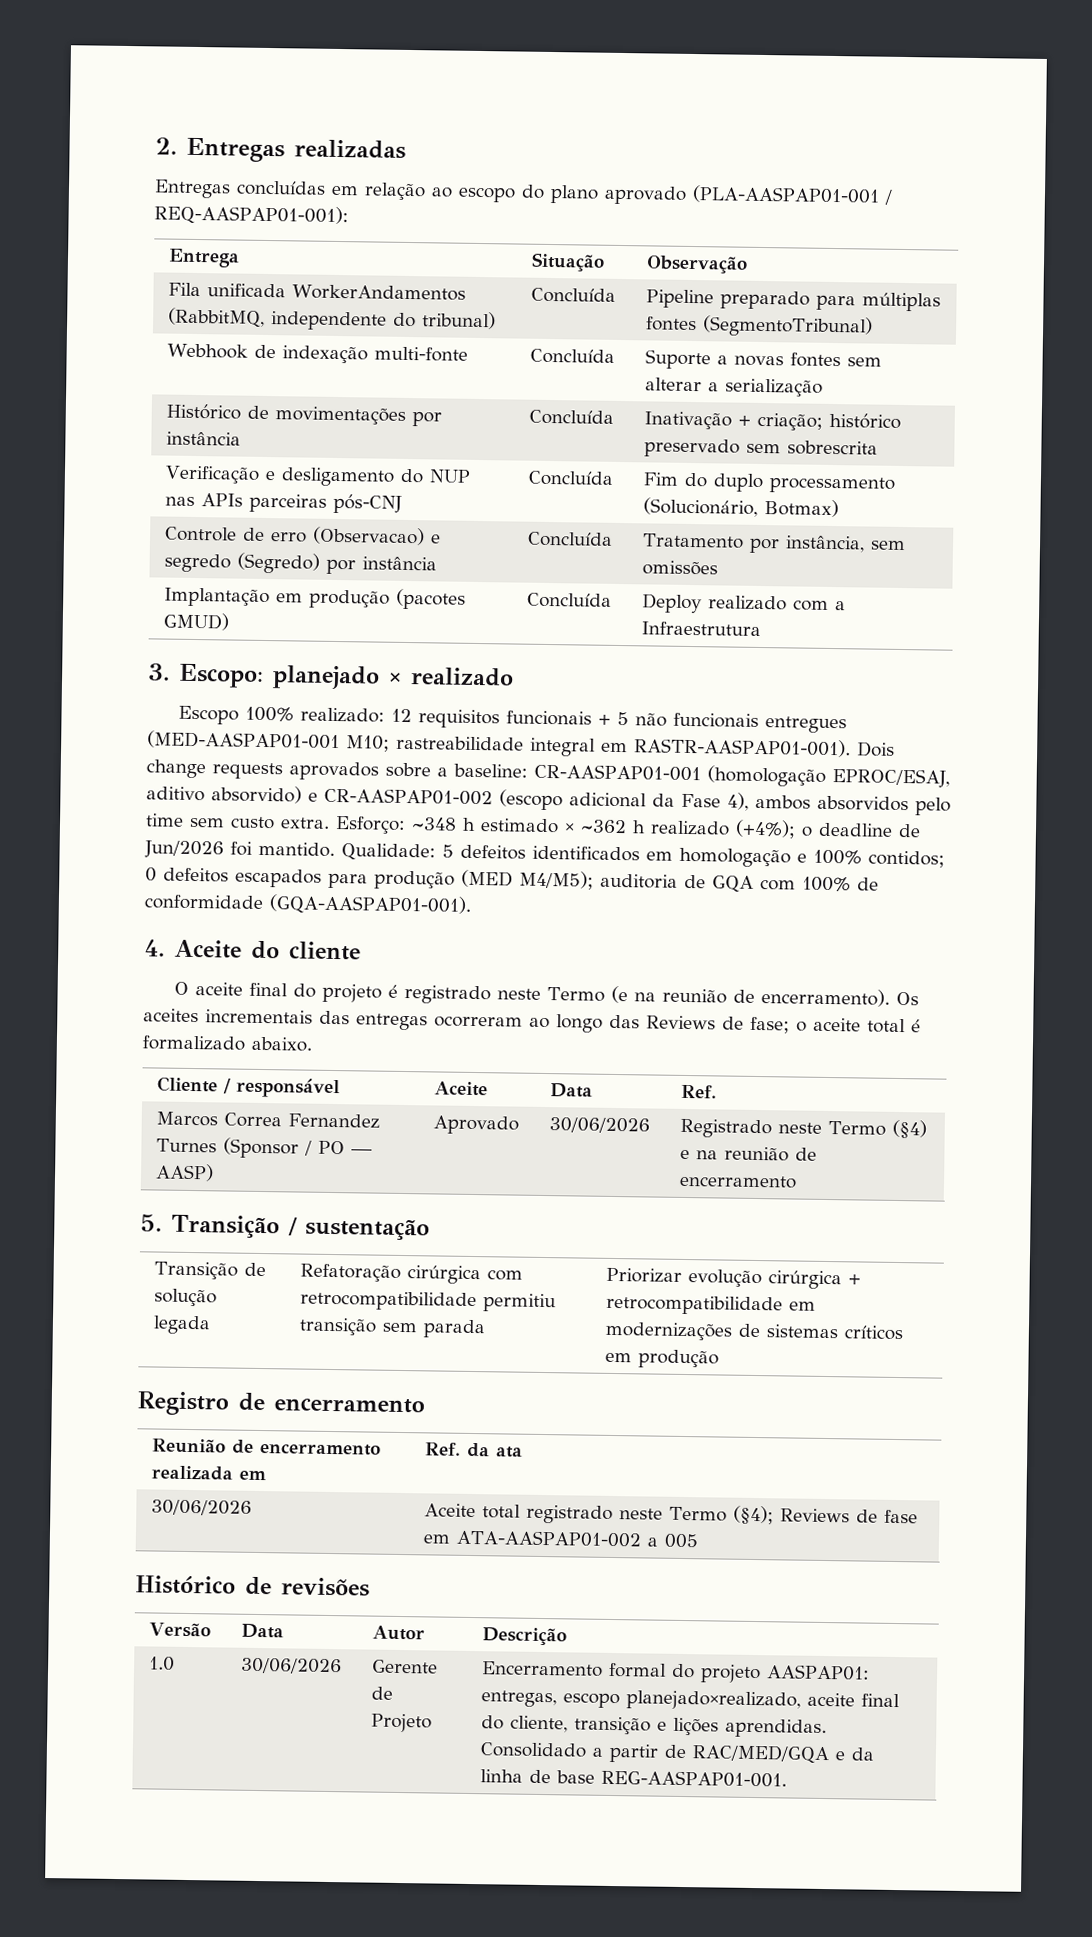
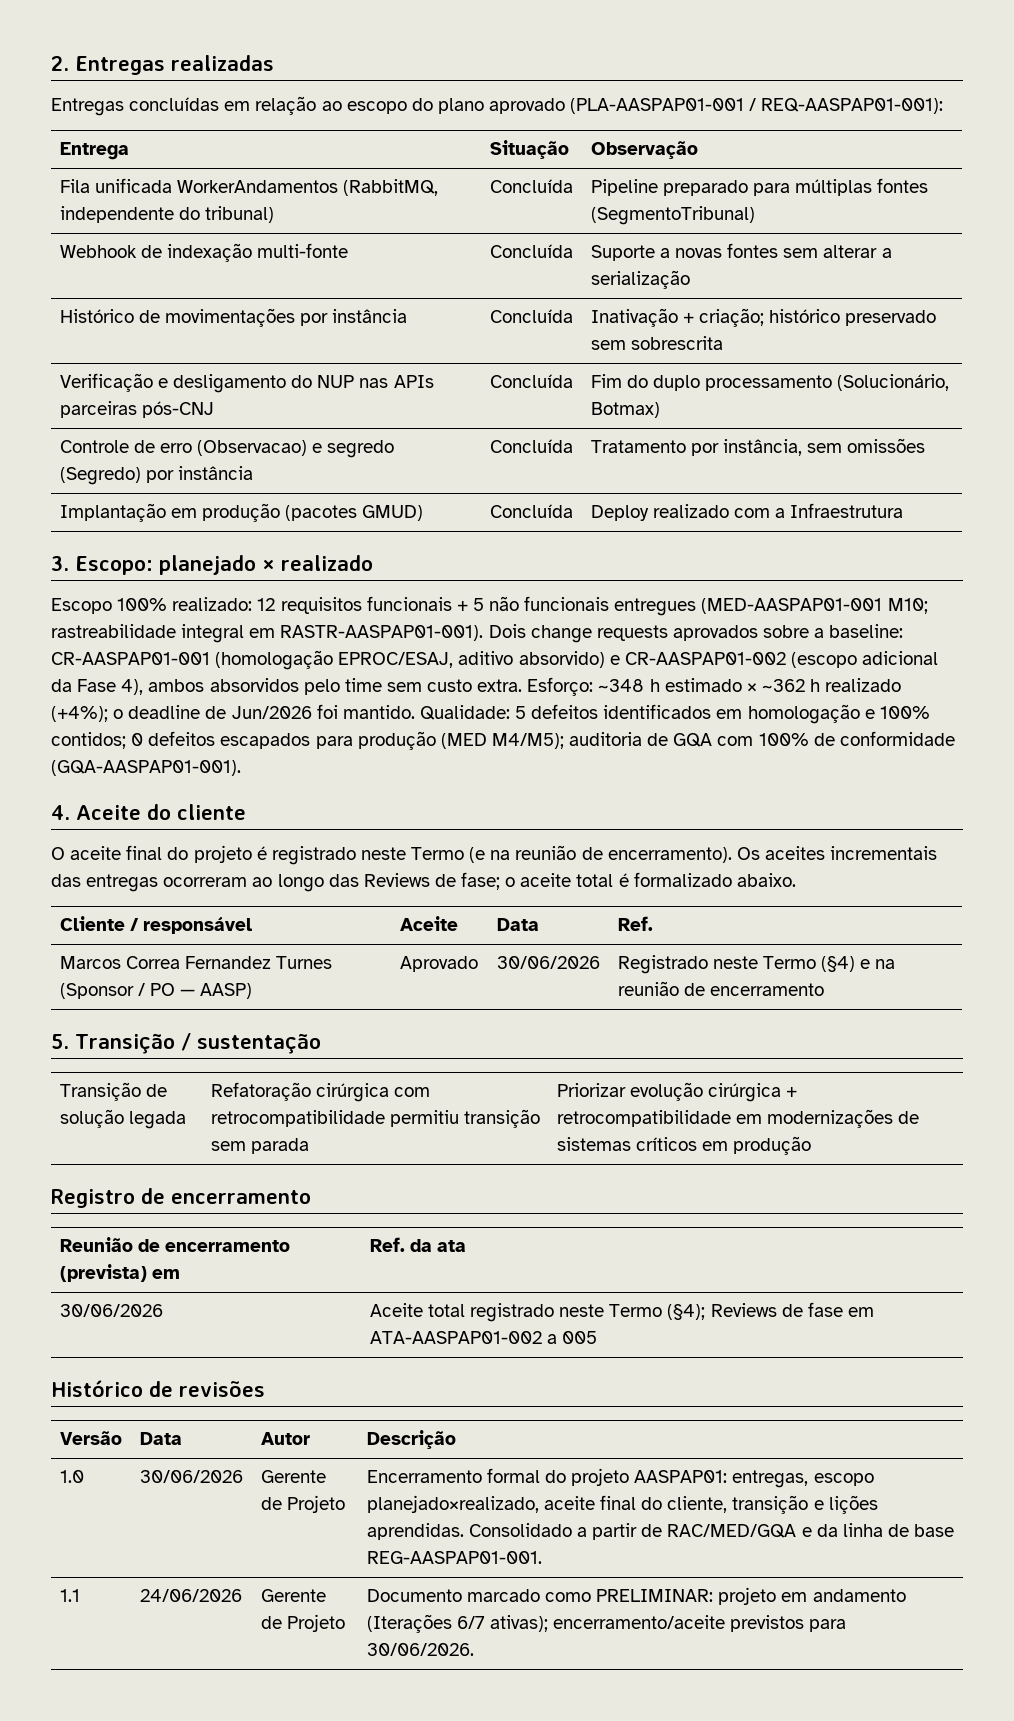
- Reunião de encerramento realizada em | Ref. da ata
+ Reunião de encerramento (prevista) em | Ref. da ata
+ 1.1 | 24/06/2026 | Gerente de Projeto | Documento marcado como PRELIMINAR: projeto em andamento (Iterações 6/7 ativas); encerramento/aceite previstos para 30/06/2026.

